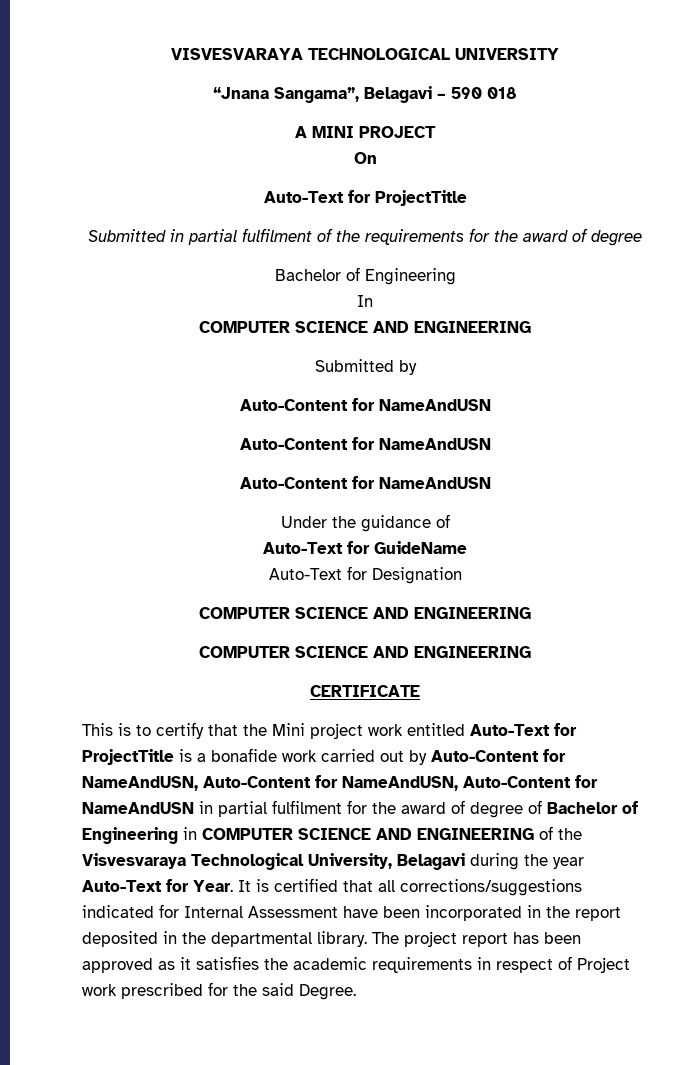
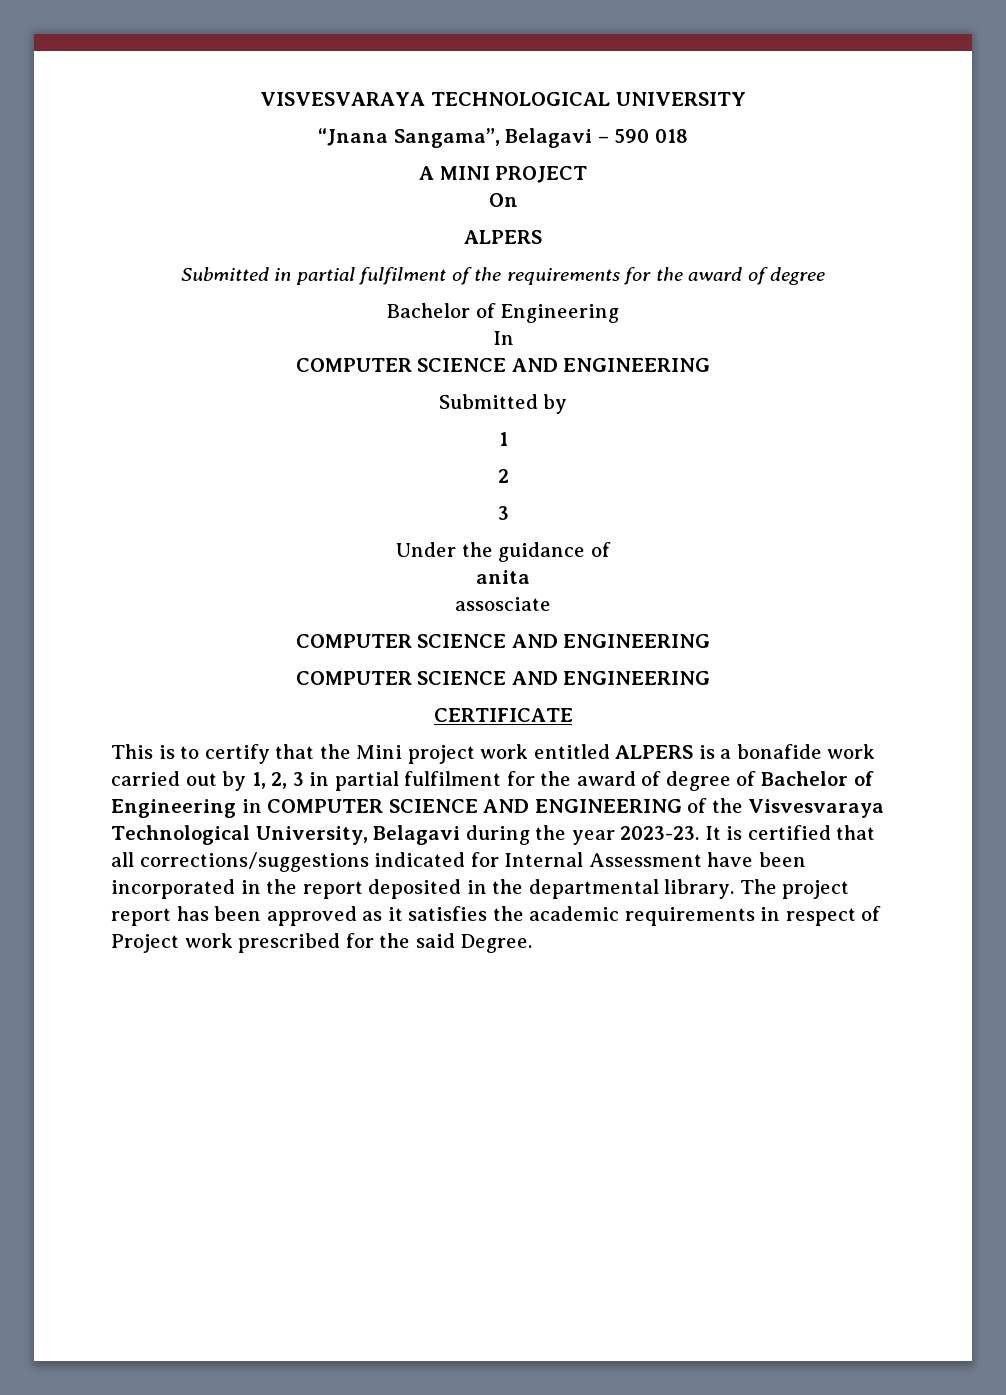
  On
- Auto-Text for ProjectTitle
+ ALPERS
  Submitted by
- Auto-Content for NameAndUSN
- Auto-Content for NameAndUSN
- Auto-Content for NameAndUSN
+ 1
+ 2
+ 3
  Under the guidance of
- Auto-Text for GuideName
- Auto-Text for Designation
+ anita
+ assosciate
- This is to certify that the Mini project work entitled Auto-Text for ProjectTitle is a bonafide work carried out by Auto-Content for NameAndUSN, Auto-Content for NameAndUSN, Auto-Content for NameAndUSN in partial fulfilment for the award of degree of Bachelor of Engineering in COMPUTER SCIENCE AND ENGINEERING of the Visvesvaraya Technological University, Belagavi during the year Auto-Text for Year.
+ This is to certify that the Mini project work entitled ALPERS is a bonafide work carried out by 1, 2, 3 in partial fulfilment for the award of degree of Bachelor of Engineering in COMPUTER SCIENCE AND ENGINEERING of the Visvesvaraya Technological University, Belagavi during the year 2023-23.

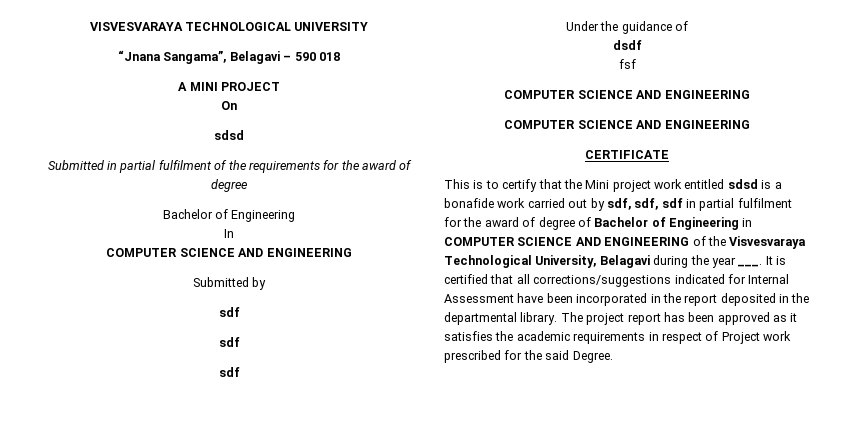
  On
- ALPERS
+ sdsd
  Submitted by
- 1
- 2
- 3
+ sdf
+ sdf
+ sdf
- anita
- assosciate
+ dsdf
+ fsf
- This is to certify that the Mini project work entitled ALPERS is a bonafide work carried out by 1, 2, 3 in partial fulfilment for the award of degree of Bachelor of Engineering in COMPUTER SCIENCE AND ENGINEERING of the Visvesvaraya Technological University, Belagavi during the year 2023-23.
+ This is to certify that the Mini project work entitled sdsd is a bonafide work carried out by sdf, sdf, sdf in partial fulfilment for the award of degree of Bachelor of Engineering in COMPUTER SCIENCE AND ENGINEERING of the Visvesvaraya Technological University, Belagavi during the year ___.

